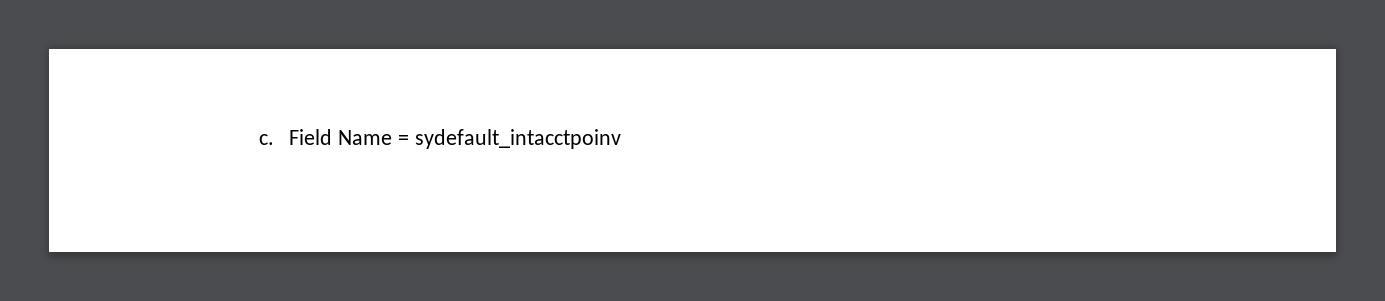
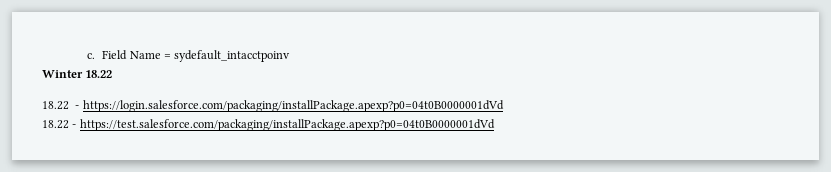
+ Winter 18.22
+ 18.22 - https://login.salesforce.com/packaging/installPackage.apexp?p0=04t0B0000001dVd
+ 18.22 - https://test.salesforce.com/packaging/installPackage.apexp?p0=04t0B0000001dVd

